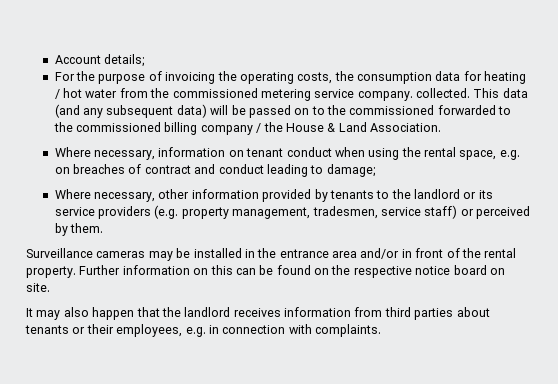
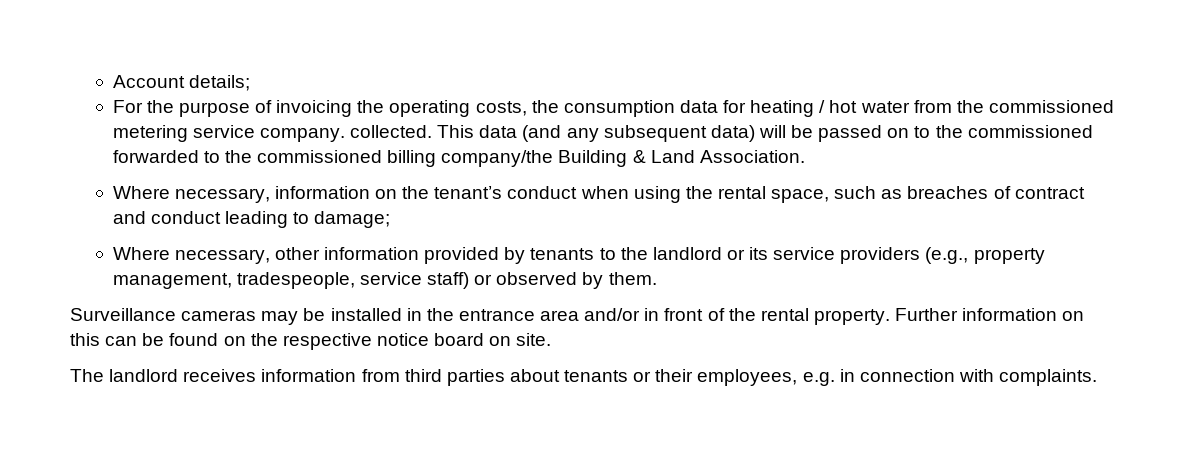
- This data (and any subsequent data) will be passed on to the commissioned forwarded to the commissioned billing company / the House & Land Association.
+ This data (and any subsequent data) will be passed on to the commissioned forwarded to the commissioned billing company/the Building & Land Association.
- Where necessary, information on tenant conduct when using the rental space, e.g. on breaches of contract and conduct leading to damage;
+ Where necessary, information on the tenant’s conduct when using the rental space, such as breaches of contract and conduct leading to damage;
- Where necessary, other information provided by tenants to the landlord or its service providers (e.g. property management, tradesmen, service staff) or perceived by them.
+ Where necessary, other information provided by tenants to the landlord or its service providers (e.g., property management, tradespeople, service staff) or observed by them.
- It may also happen that the landlord receives information from third parties about tenants or their employees, e.g. in connection with complaints.
+ The landlord receives information from third parties about tenants or their employees, e.g. in connection with complaints.

